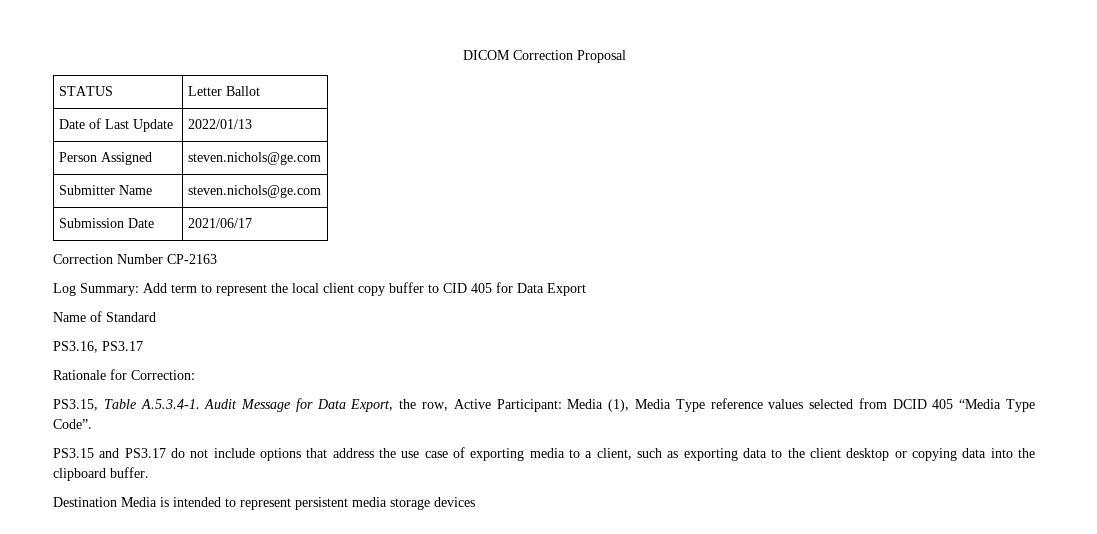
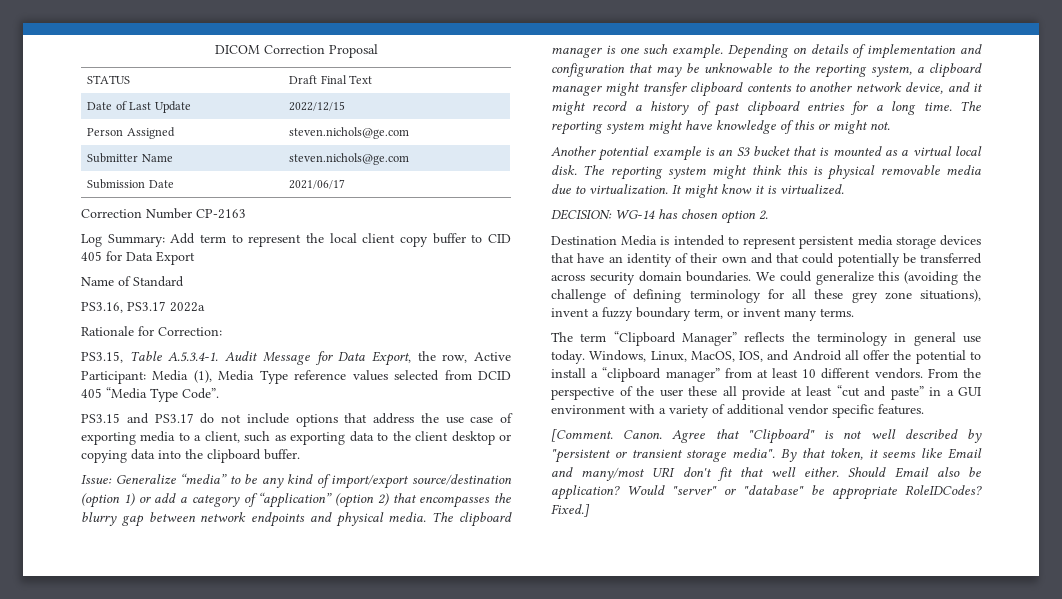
- STATUS | Letter Ballot
+ STATUS | Draft Final Text
- Date of Last Update | 2022/01/13
+ Date of Last Update | 2022/12/15
- PS3.16, PS3.17
+ PS3.16, PS3.17 2022a
+ Issue: Generalize “media” to be any kind of import/export source/destination (option 1) or add a category of “application” (option 2) that encompasses the blurry gap between network endpoints and physical media. The clipboard manager is one such example. Depending on details of implementation and configuration that may be unknowable to the reporting system, a clipboard manager might transfer clipboard contents to another network device, and it might record a history of past clipboard entries for a long time. The reporting system might have knowledge of this or might not.
+ Another potential example is an S3 bucket that is mounted as a virtual local disk. The reporting system might think this is physical removable media due to virtualization. It might know it is virtualized.
+ DECISION: WG-14 has chosen option 2.
- Destination Media is intended to represent persistent media storage devices
+ Destination Media is intended to represent persistent media storage devices that have an identity of their own and that could potentially be transferred across security domain boundaries. We could generalize this (avoiding the challenge of defining terminology for all these grey zone situations), invent a fuzzy boundary term, or invent many terms.
+ The term “Clipboard Manager” reflects the terminology in general use today. Windows, Linux, MacOS, IOS, and Android all offer the potential to install a “clipboard manager” from at least 10 different vendors. From the perspective of the user these all provide at least “cut and paste” in a GUI environment with a variety of additional vendor specific features.
+ [Comment. Canon. Agree that "Clipboard" is not well described by "persistent or transient storage media". By that token, it seems like Email and many/most URI don't fit that well either. Should Email also be application? Would "server" or "database" be appropriate RoleIDCodes? Fixed.]

